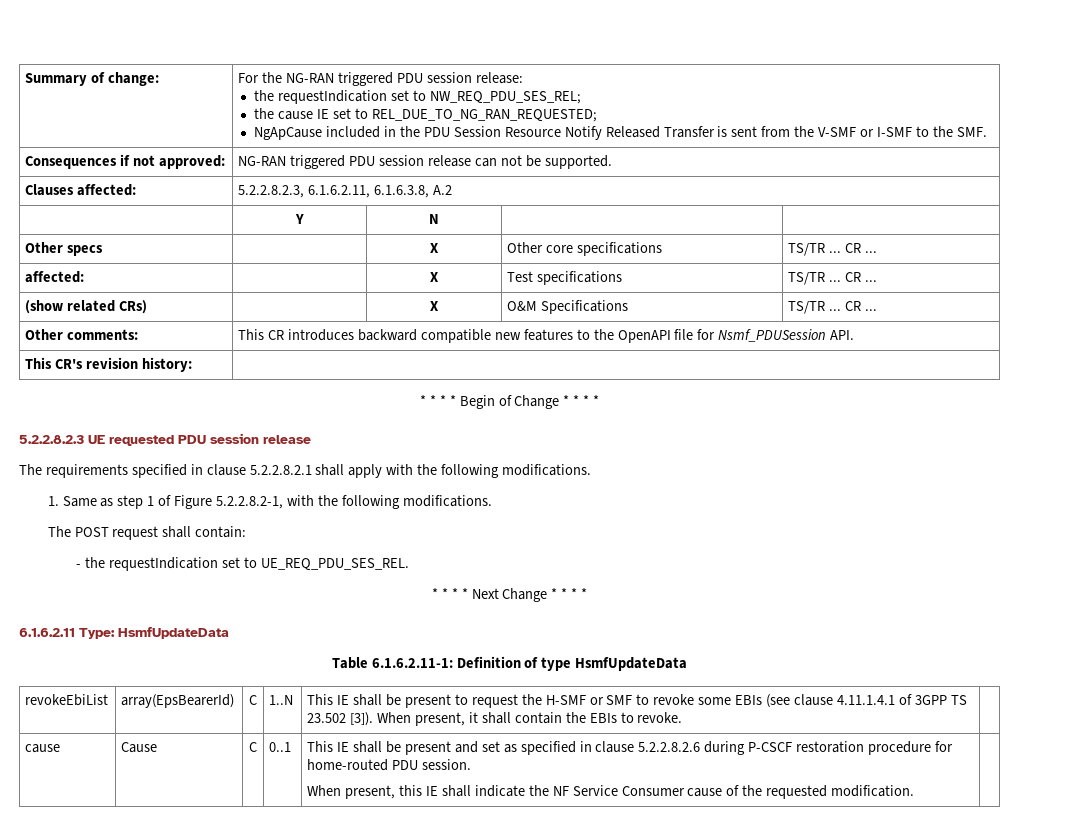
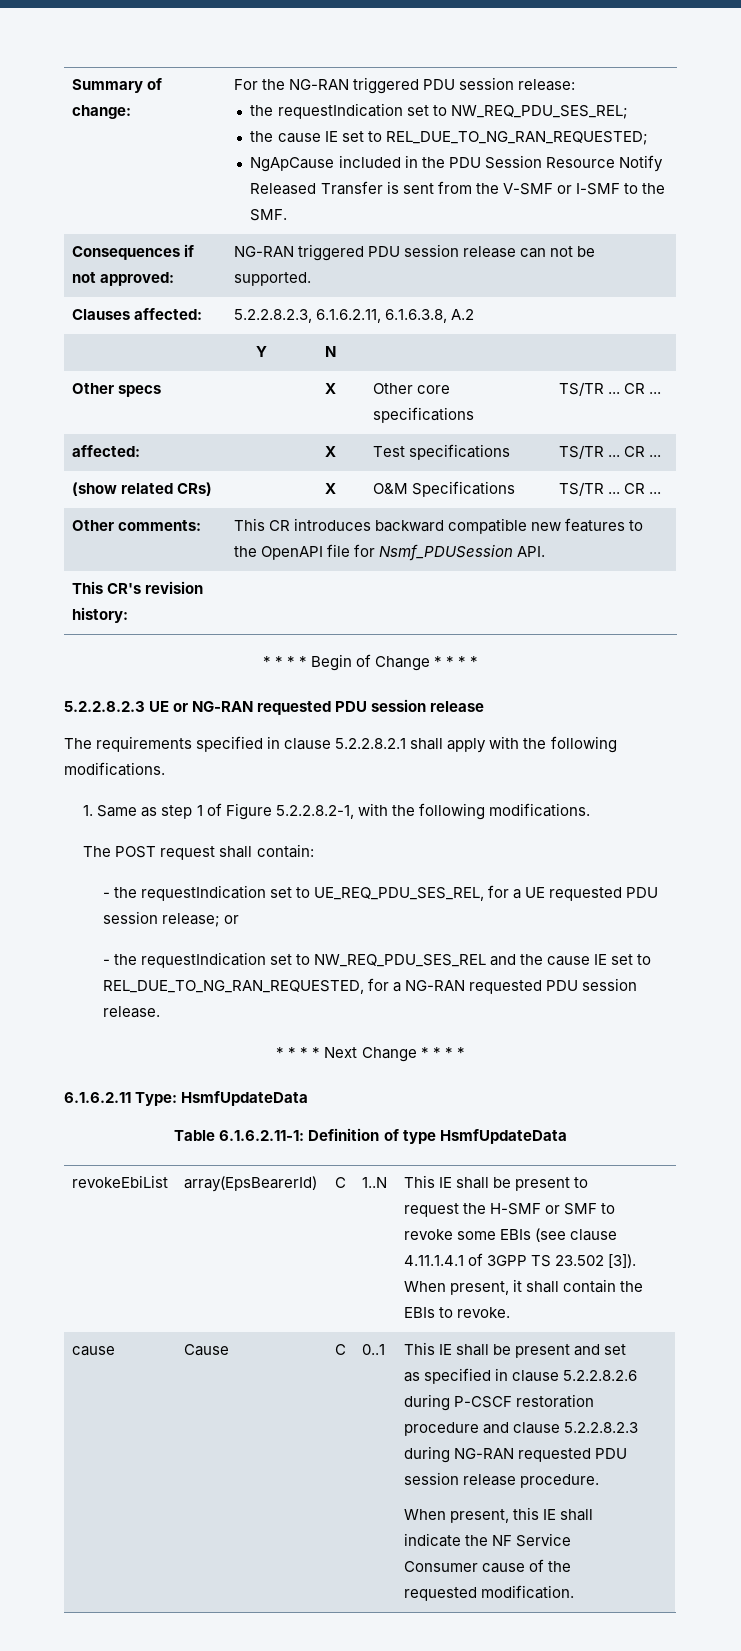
- 5.2.2.8.2.3 UE requested PDU session release
+ 5.2.2.8.2.3 UE or NG-RAN requested PDU session release
- - the requestIndication set to UE_REQ_PDU_SES_REL.
+ - the requestIndication set to UE_REQ_PDU_SES_REL, for a UE requested PDU session release; or
+ - the requestIndication set to NW_REQ_PDU_SES_REL and the cause IE set to REL_DUE_TO_NG_RAN_REQUESTED, for a NG-RAN requested PDU session release.
- This IE shall be present and set as specified in clause 5.2.2.8.2.6 during P-CSCF restoration procedure for home-routed PDU session.
+ This IE shall be present and set as specified in clause 5.2.2.8.2.6 during P-CSCF restoration procedure and clause 5.2.2.8.2.3 during NG-RAN requested PDU session release procedure.

